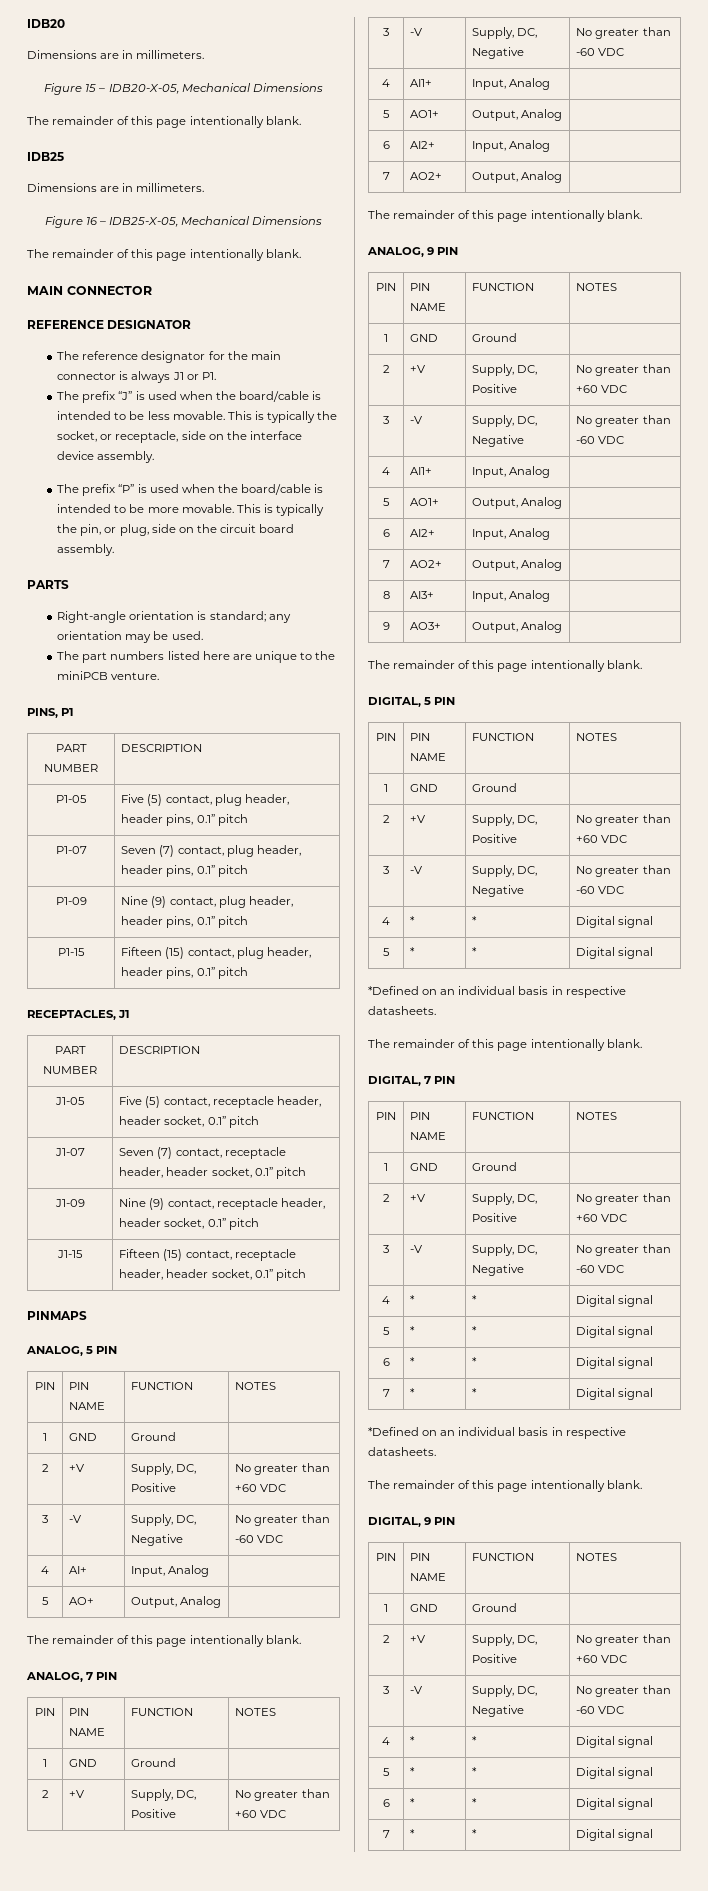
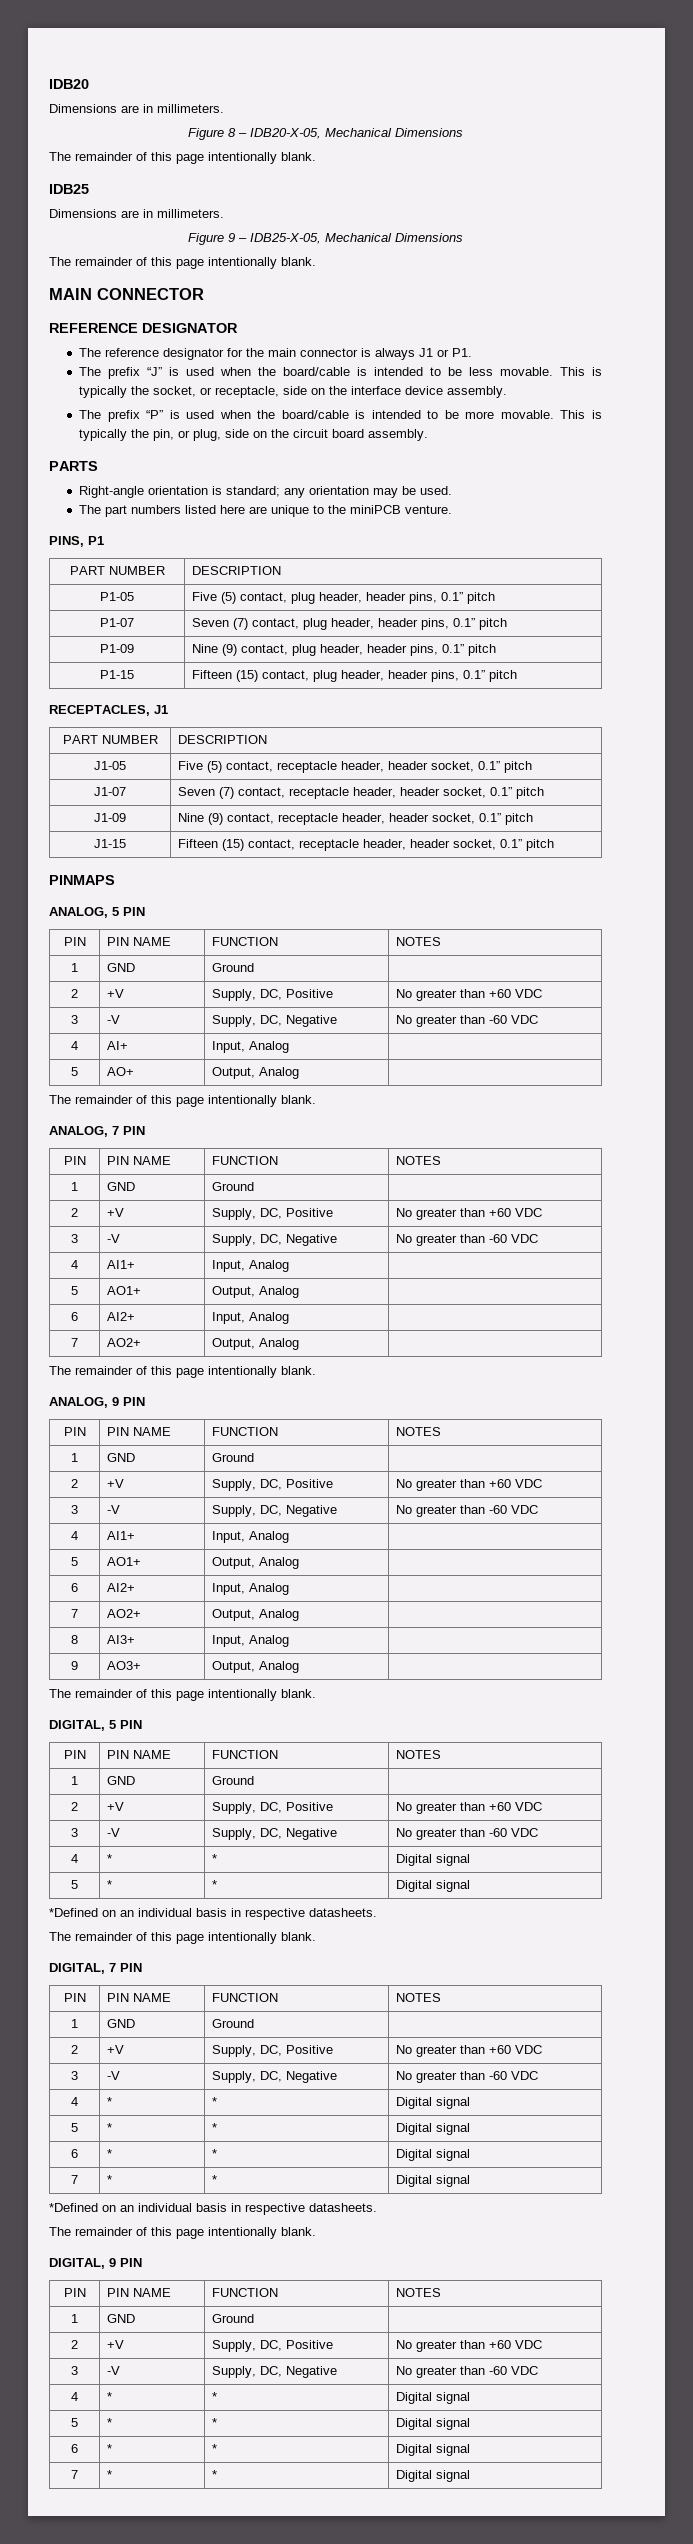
- Figure 15 – IDB20-X-05, Mechanical Dimensions
+ Figure 8 – IDB20-X-05, Mechanical Dimensions
- Figure 16 – IDB25-X-05, Mechanical Dimensions
+ Figure 9 – IDB25-X-05, Mechanical Dimensions

